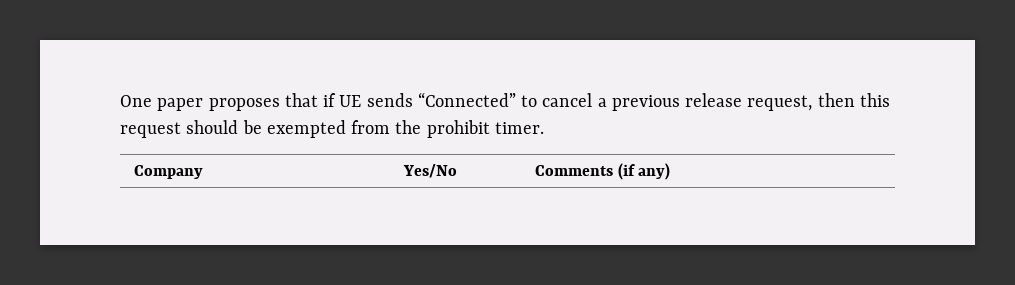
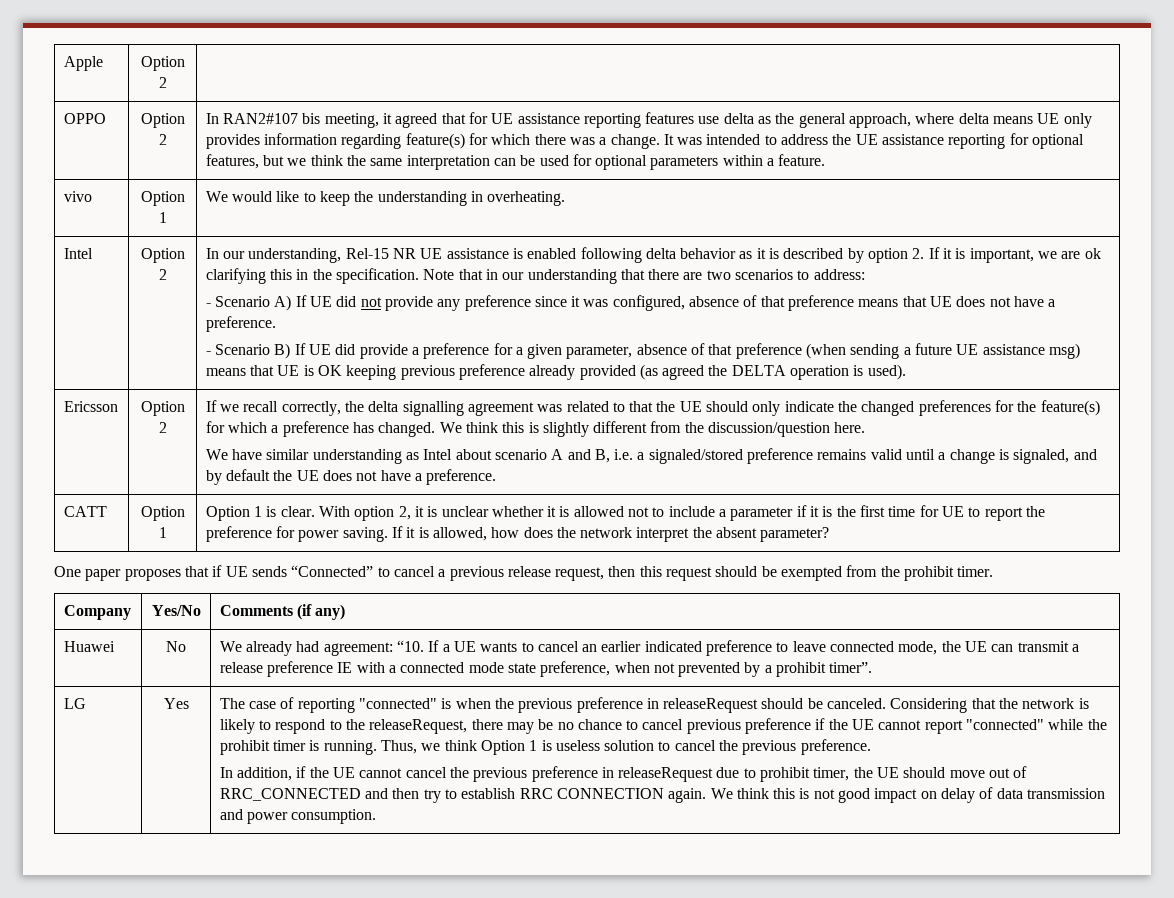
+ Apple | Option 2 |
+ OPPO | Option 2 | In RAN2#107 bis meeting, it agreed that for UE assistance reporting features use delta as the general approach, where delta means UE only provides information regarding feature(s) for which there was a change. It was intended to address the UE assistance reporting for optional features, but we think the same interpretation can be used for optional parameters within a feature.
+ vivo | Option 1 | We would like to keep the understanding in overheating.
+ Intel | Option 2 | In our understanding, Rel-15 NR UE assistance is enabled following delta behavior as it is described by option 2. If it is important, we are ok clarifying this in the specification. Note that in our understanding that there are two scenarios to address:
+ - Scenario A) If UE did not provide any preference since it was configured, absence of that preference means that UE does not have a preference.
+ - Scenario B) If UE did provide a preference for a given parameter, absence of that preference (when sending a future UE assistance msg) means that UE is OK keeping previous preference already provided (as agreed the DELTA operation is used).
+ Ericsson | Option 2 | If we recall correctly, the delta signalling agreement was related to that the UE should only indicate the changed preferences for the feature(s) for which a preference has changed. We think this is slightly different from the discussion/question here.
+ We have similar understanding as Intel about scenario A and B, i.e. a signaled/stored preference remains valid until a change is signaled, and by default the UE does not have a preference.
+ CATT | Option 1 | Option 1 is clear. With option 2, it is unclear whether it is allowed not to include a parameter if it is the first time for UE to report the preference for power saving. If it is allowed, how does the network interpret the absent parameter?
+ Huawei | No | We already had agreement: “10. If a UE wants to cancel an earlier indicated preference to leave connected mode, the UE can transmit a release preference IE with a connected mode state preference, when not prevented by a prohibit timer”.
+ LG | Yes | The case of reporting "connected" is when the previous preference in releaseRequest should be canceled. Considering that the network is likely to respond to the releaseRequest, there may be no chance to cancel previous preference if the UE cannot report "connected" while the prohibit timer is running. Thus, we think Option 1 is useless solution to cancel the previous preference.
+ In addition, if the UE cannot cancel the previous preference in releaseRequest due to prohibit timer, the UE should move out of RRC_CONNECTED and then try to establish RRC CONNECTION again. We think this is not good impact on delay of data transmission and power consumption.

